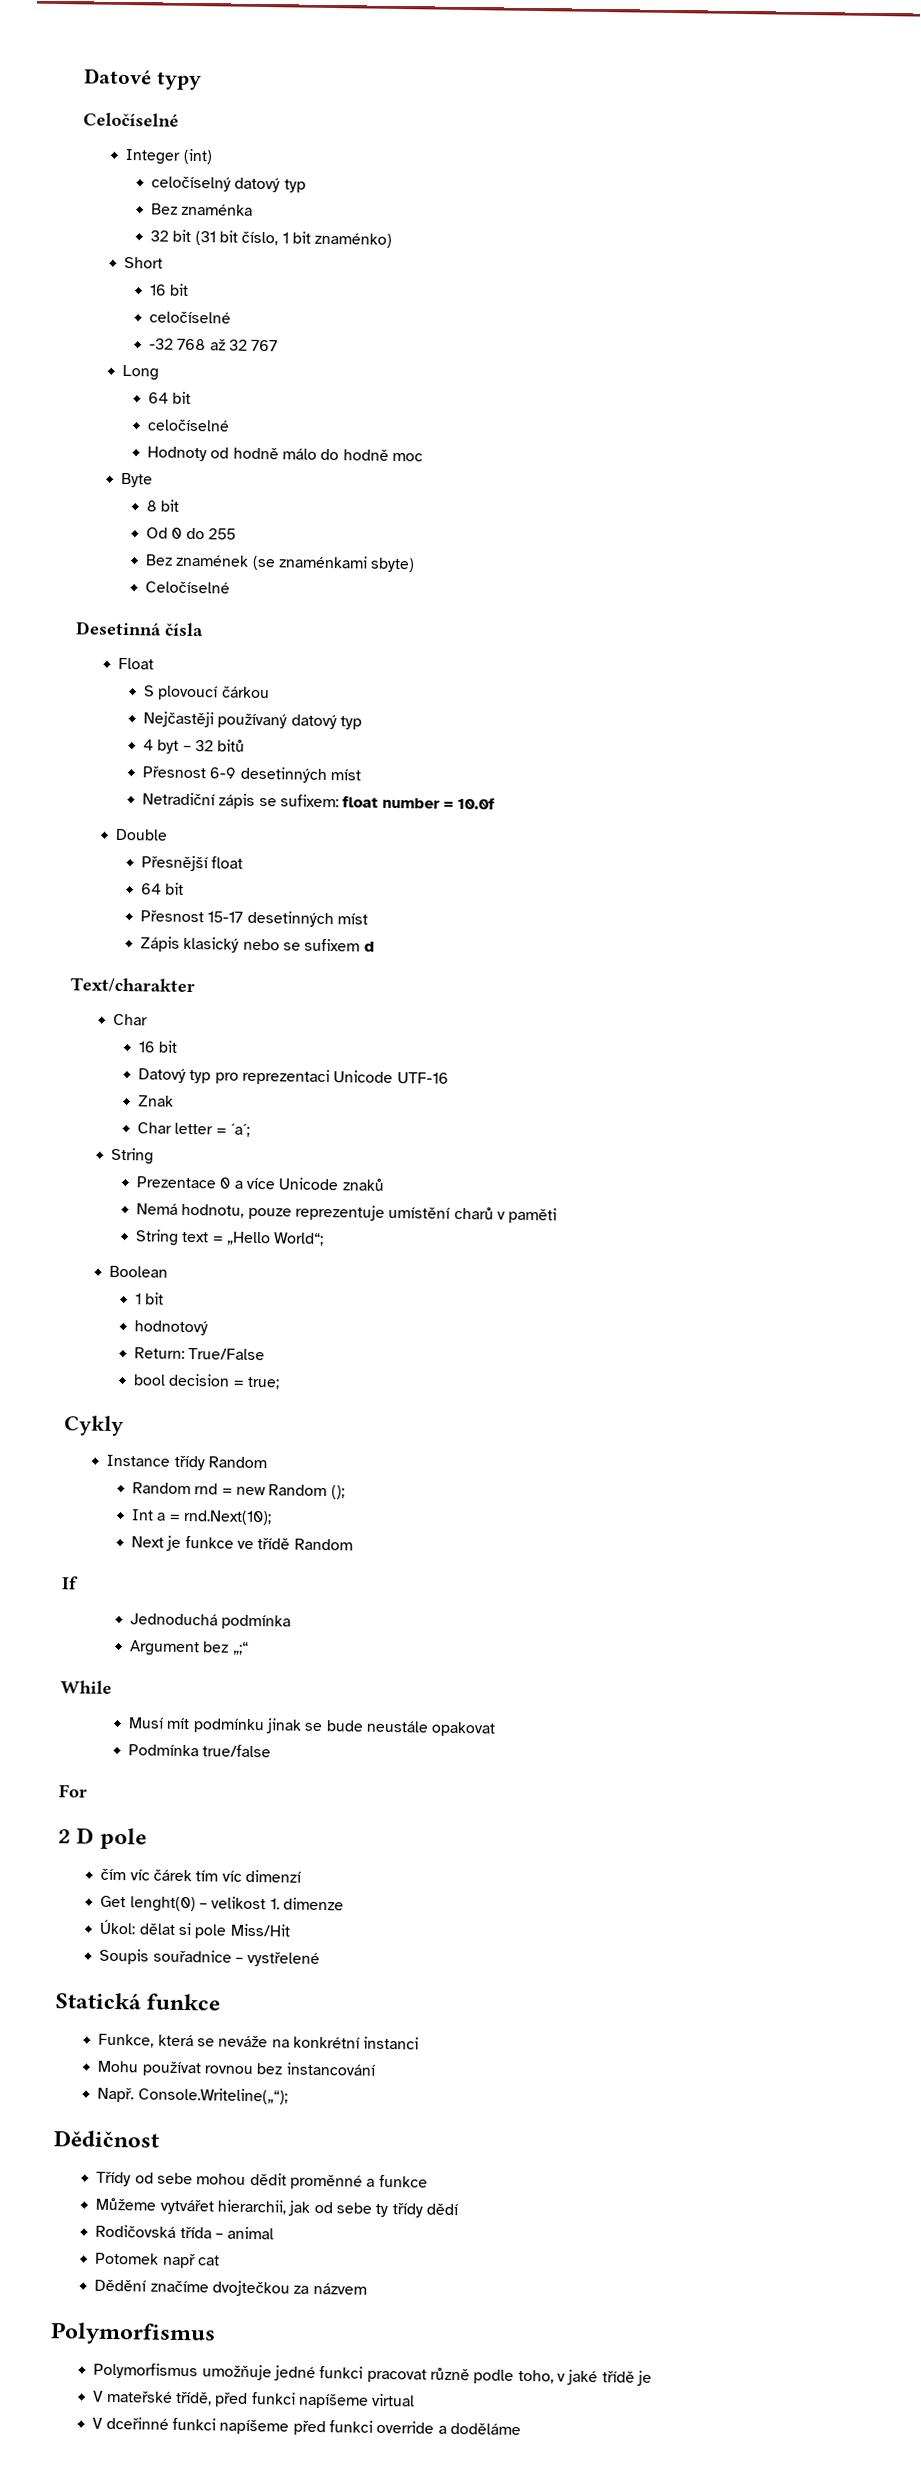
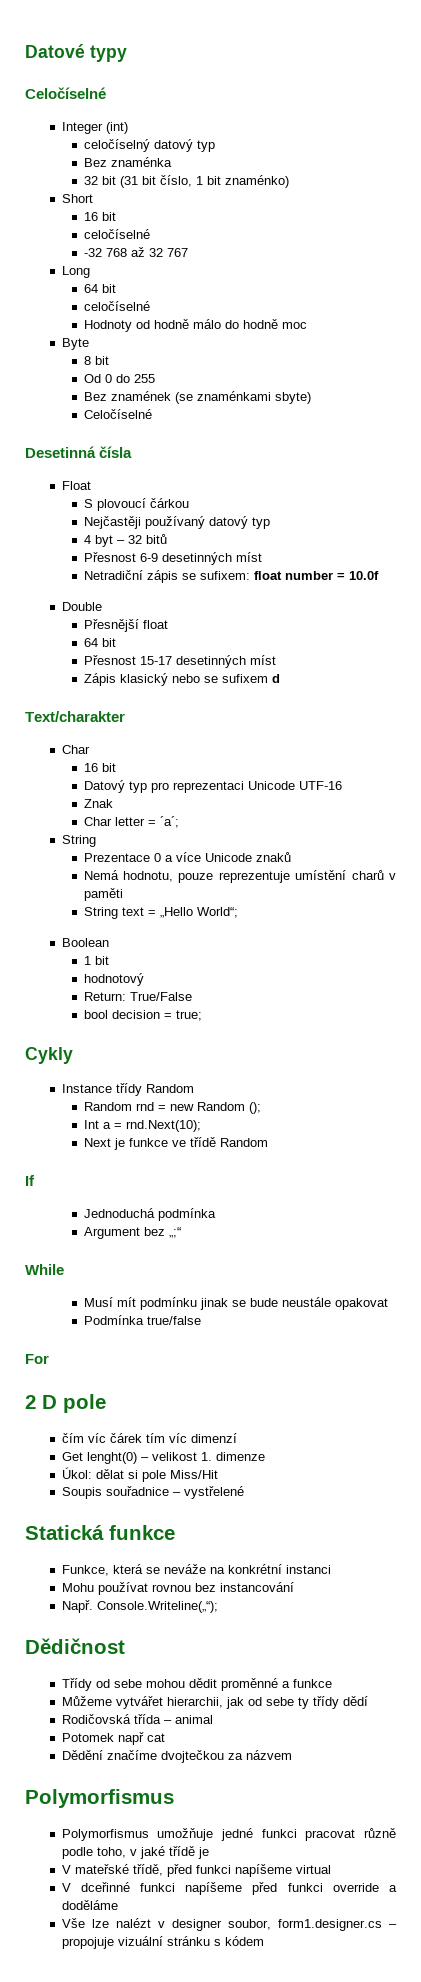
+ Vše lze nalézt v designer soubor, form1.designer.cs – propojuje vizuální stránku s kódem

